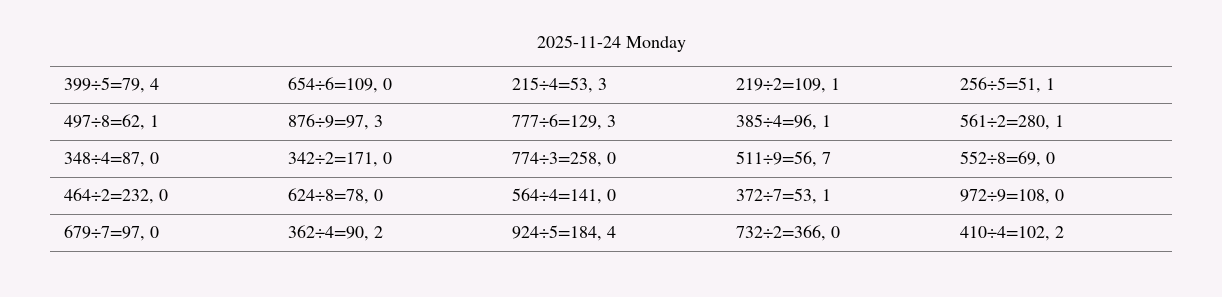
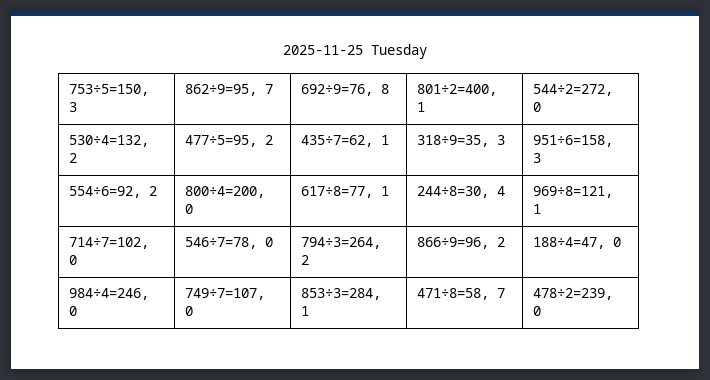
- 2025-11-24 Monday
- 399÷5=79, 4 | 654÷6=109, 0 | 215÷4=53, 3 | 219÷2=109, 1 | 256÷5=51, 1
- 497÷8=62, 1 | 876÷9=97, 3 | 777÷6=129, 3 | 385÷4=96, 1 | 561÷2=280, 1
- 348÷4=87, 0 | 342÷2=171, 0 | 774÷3=258, 0 | 511÷9=56, 7 | 552÷8=69, 0
- 464÷2=232, 0 | 624÷8=78, 0 | 564÷4=141, 0 | 372÷7=53, 1 | 972÷9=108, 0
- 679÷7=97, 0 | 362÷4=90, 2 | 924÷5=184, 4 | 732÷2=366, 0 | 410÷4=102, 2
+ 2025-11-25 Tuesday
+ 753÷5=150, 3 | 862÷9=95, 7 | 692÷9=76, 8 | 801÷2=400, 1 | 544÷2=272, 0
+ 530÷4=132, 2 | 477÷5=95, 2 | 435÷7=62, 1 | 318÷9=35, 3 | 951÷6=158, 3
+ 554÷6=92, 2 | 800÷4=200, 0 | 617÷8=77, 1 | 244÷8=30, 4 | 969÷8=121, 1
+ 714÷7=102, 0 | 546÷7=78, 0 | 794÷3=264, 2 | 866÷9=96, 2 | 188÷4=47, 0
+ 984÷4=246, 0 | 749÷7=107, 0 | 853÷3=284, 1 | 471÷8=58, 7 | 478÷2=239, 0

